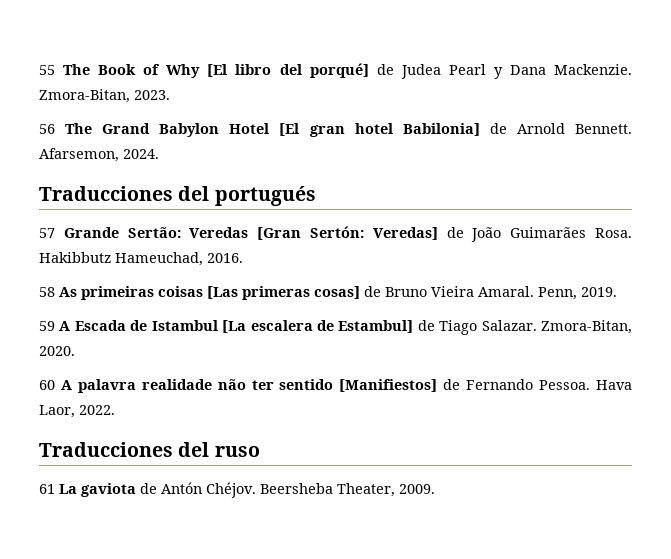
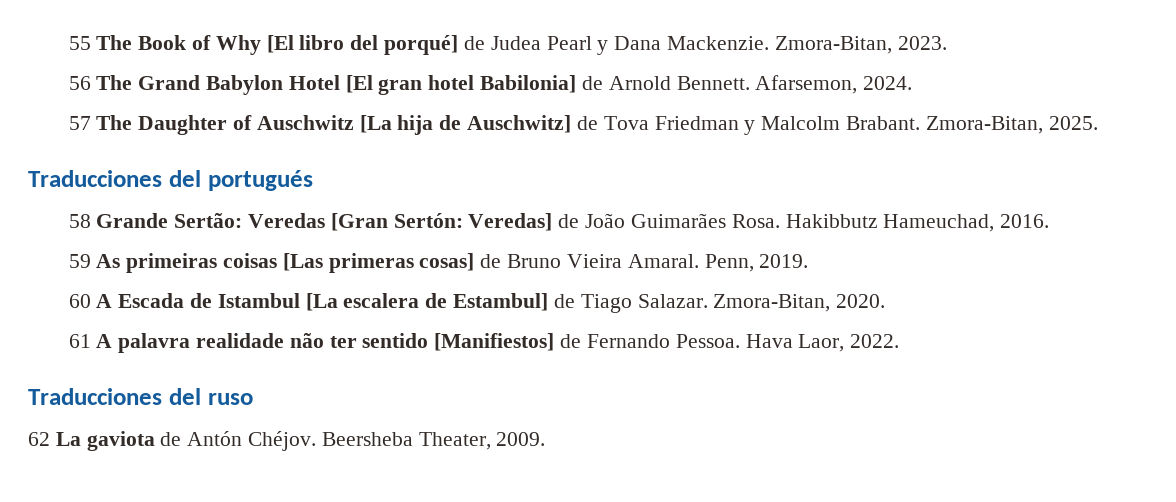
+ 57 The Daughter of Auschwitz [La hija de Auschwitz] de Tova Friedman y Malcolm Brabant. Zmora-Bitan, 2025.
- 57 Grande Sertão: Veredas [Gran Sertón: Veredas] de João Guimarães Rosa.
+ 58 Grande Sertão: Veredas [Gran Sertón: Veredas] de João Guimarães Rosa.
- 58 As primeiras coisas [Las primeras cosas] de Bruno Vieira Amaral.
+ 59 As primeiras coisas [Las primeras cosas] de Bruno Vieira Amaral.
- 59 A Escada de Istambul [La escalera de Estambul] de Tiago Salazar.
+ 60 A Escada de Istambul [La escalera de Estambul] de Tiago Salazar.
- 60 A palavra realidade não ter sentido [Manifiestos] de Fernando Pessoa.
+ 61 A palavra realidade não ter sentido [Manifiestos] de Fernando Pessoa.
- 61 La gaviota de Antón Chéjov.
+ 62 La gaviota de Antón Chéjov.

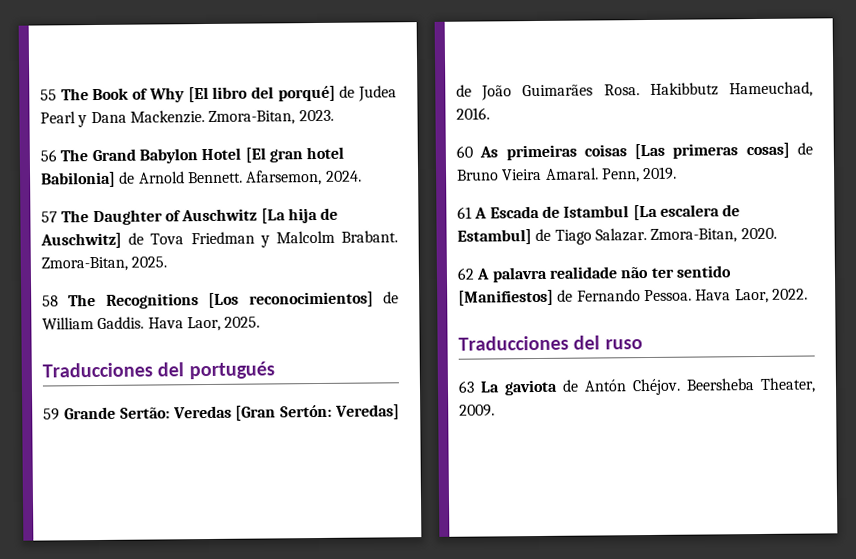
+ 58 The Recognitions [Los reconocimientos] de William Gaddis. Hava Laor, 2025.
- 58 Grande Sertão: Veredas [Gran Sertón: Veredas] de João Guimarães Rosa.
+ 59 Grande Sertão: Veredas [Gran Sertón: Veredas] de João Guimarães Rosa.
- 59 As primeiras coisas [Las primeras cosas] de Bruno Vieira Amaral.
+ 60 As primeiras coisas [Las primeras cosas] de Bruno Vieira Amaral.
- 60 A Escada de Istambul [La escalera de Estambul] de Tiago Salazar.
+ 61 A Escada de Istambul [La escalera de Estambul] de Tiago Salazar.
- 61 A palavra realidade não ter sentido [Manifiestos] de Fernando Pessoa.
+ 62 A palavra realidade não ter sentido [Manifiestos] de Fernando Pessoa.
- 62 La gaviota de Antón Chéjov.
+ 63 La gaviota de Antón Chéjov.

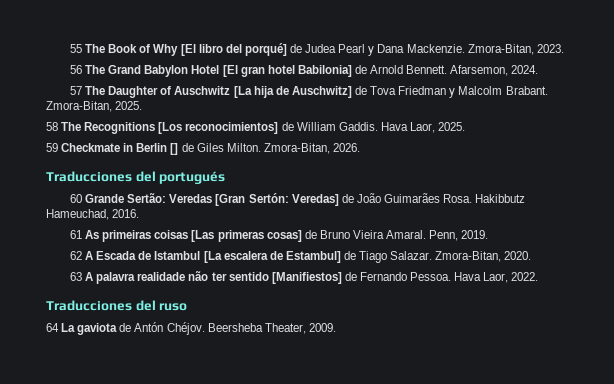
+ 59 Checkmate in Berlin [] de Giles Milton. Zmora-Bitan, 2026.
- 59 Grande Sertão: Veredas [Gran Sertón: Veredas] de João Guimarães Rosa.
+ 60 Grande Sertão: Veredas [Gran Sertón: Veredas] de João Guimarães Rosa.
- 60 As primeiras coisas [Las primeras cosas] de Bruno Vieira Amaral.
+ 61 As primeiras coisas [Las primeras cosas] de Bruno Vieira Amaral.
- 61 A Escada de Istambul [La escalera de Estambul] de Tiago Salazar.
+ 62 A Escada de Istambul [La escalera de Estambul] de Tiago Salazar.
- 62 A palavra realidade não ter sentido [Manifiestos] de Fernando Pessoa.
+ 63 A palavra realidade não ter sentido [Manifiestos] de Fernando Pessoa.
- 63 La gaviota de Antón Chéjov.
+ 64 La gaviota de Antón Chéjov.

